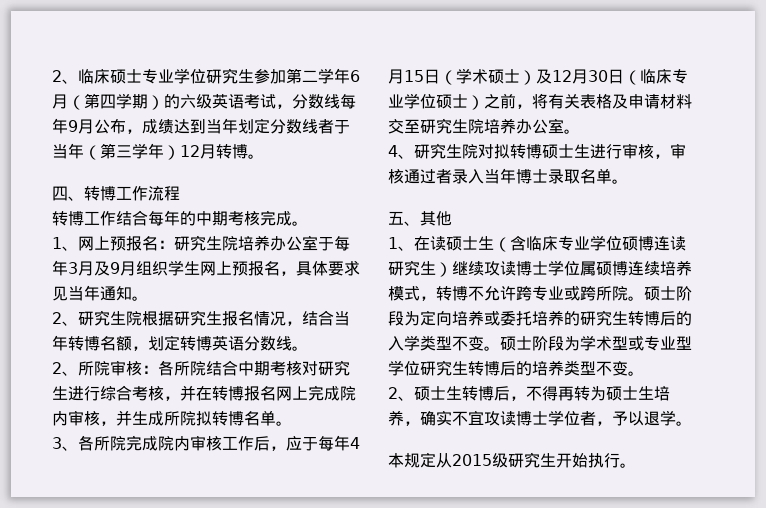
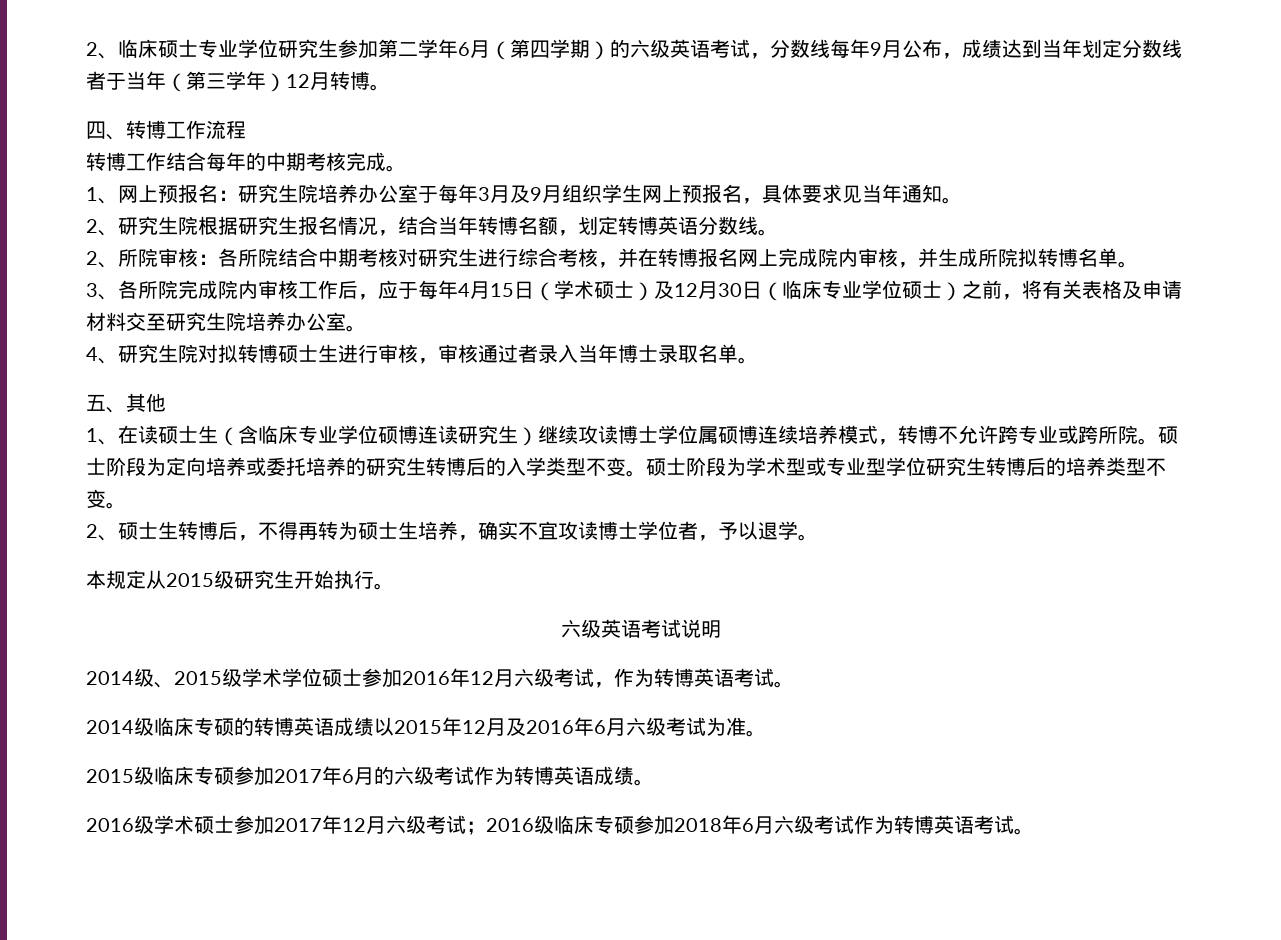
+ 六级英语考试说明
+ 2014级、2015级学术学位硕士参加2016年12月六级考试，作为转博英语考试。
+ 2014级临床专硕的转博英语成绩以2015年12月及2016年6月六级考试为准。
+ 2015级临床专硕参加2017年6月的六级考试作为转博英语成绩。
+ 2016级学术硕士参加2017年12月六级考试；2016级临床专硕参加2018年6月六级考试作为转博英语考试。

